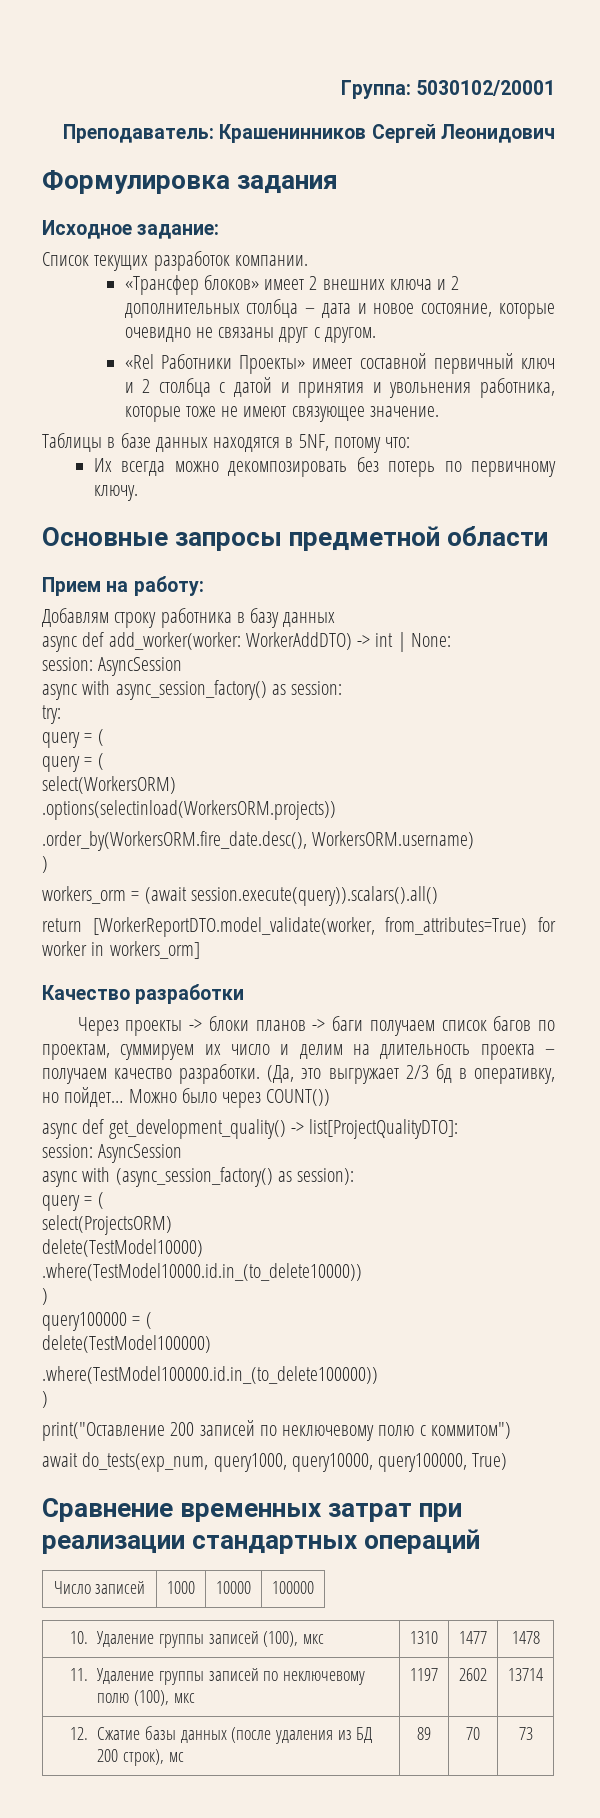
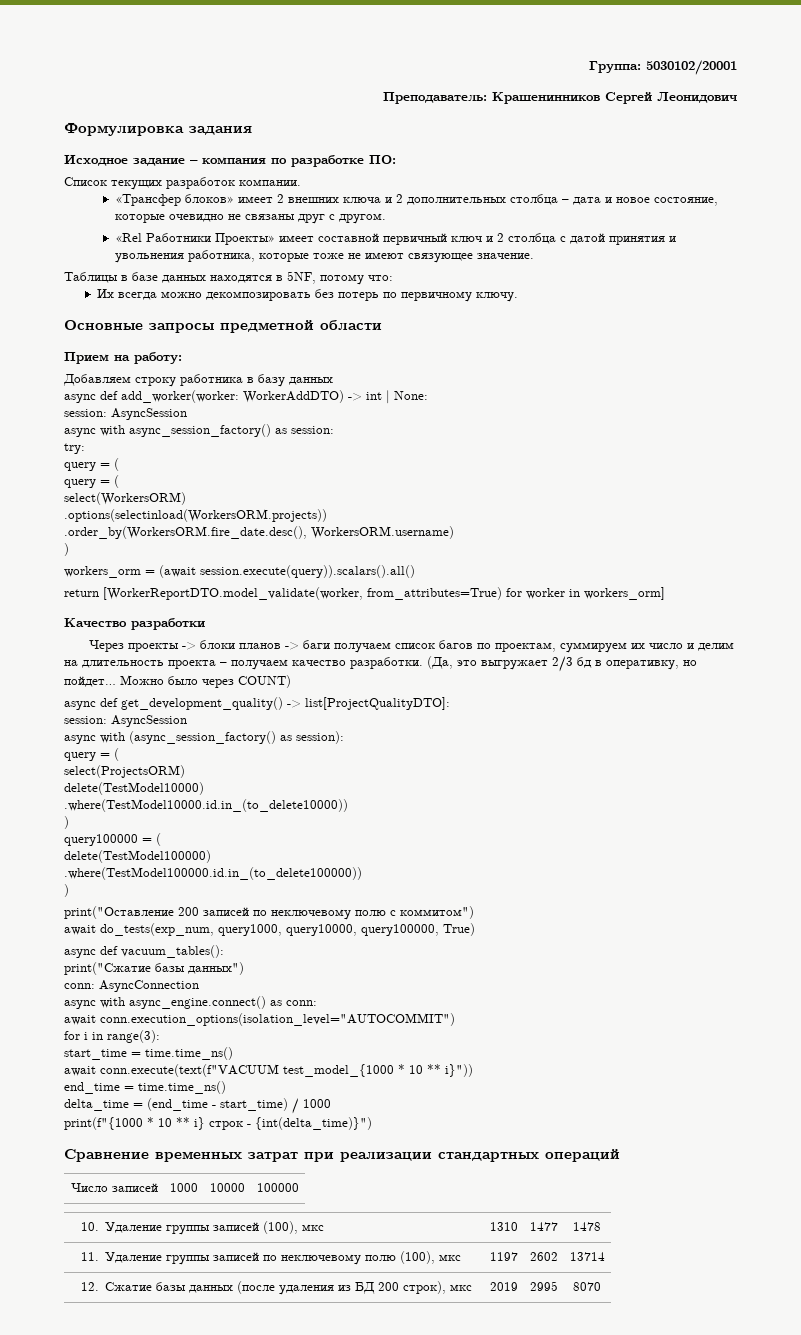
- Исходное задание:
+ Исходное задание – компания по разработке ПО:
- «Rel Работники Проекты» имеет составной первичный ключ и 2 столбца с датой и принятия и увольнения работника, которые тоже не имеют связующее значение.
+ «Rel Работники Проекты» имеет составной первичный ключ и 2 столбца с датой принятия и увольнения работника, которые тоже не имеют связующее значение.
- Добавлям строку работника в базу данных
+ Добавляем строку работника в базу данных
- Можно было через COUNT())
+ Можно было через COUNT)
+ async def vacuum_tables():
+ print("Сжатие базы данных")
+ conn: AsyncConnection
+ async with async_engine.connect() as conn:
+ await conn.execution_options(isolation_level="AUTOCOMMIT")
+ for i in range(3):
+ start_time = time.time_ns()
+ await conn.execute(text(f"VACUUM test_model_{1000 * 10 ** i}"))
+ end_time = time.time_ns()
+ delta_time = (end_time - start_time) / 1000
+ print(f"{1000 * 10 ** i} строк - {int(delta_time)}")
- 12. Сжатие базы данных (после удаления из БД 200 строк), мс | 89 | 70 | 73
+ 12. Сжатие базы данных (после удаления из БД 200 строк), мкс | 2019 | 2995 | 8070

